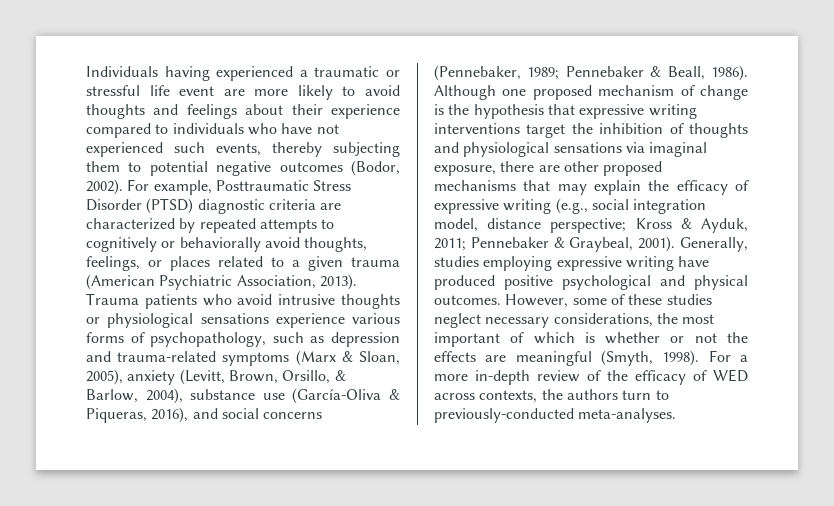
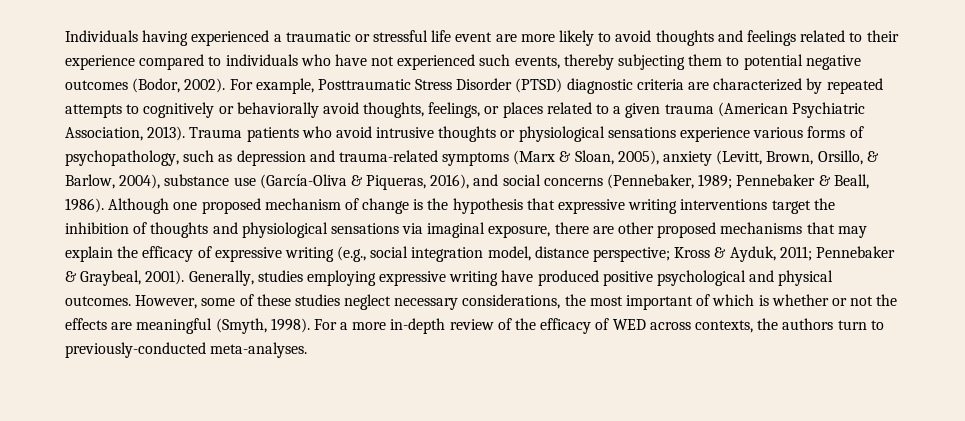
- Individuals having experienced a traumatic or stressful life event are more likely to avoid thoughts and feelings about their experience compared to individuals who have not experienced such events, thereby subjecting them to potential negative outcomes (Bodor, 2002).
+ Individuals having experienced a traumatic or stressful life event are more likely to avoid thoughts and feelings related to their experience compared to individuals who have not experienced such events, thereby subjecting them to potential negative outcomes (Bodor, 2002).

